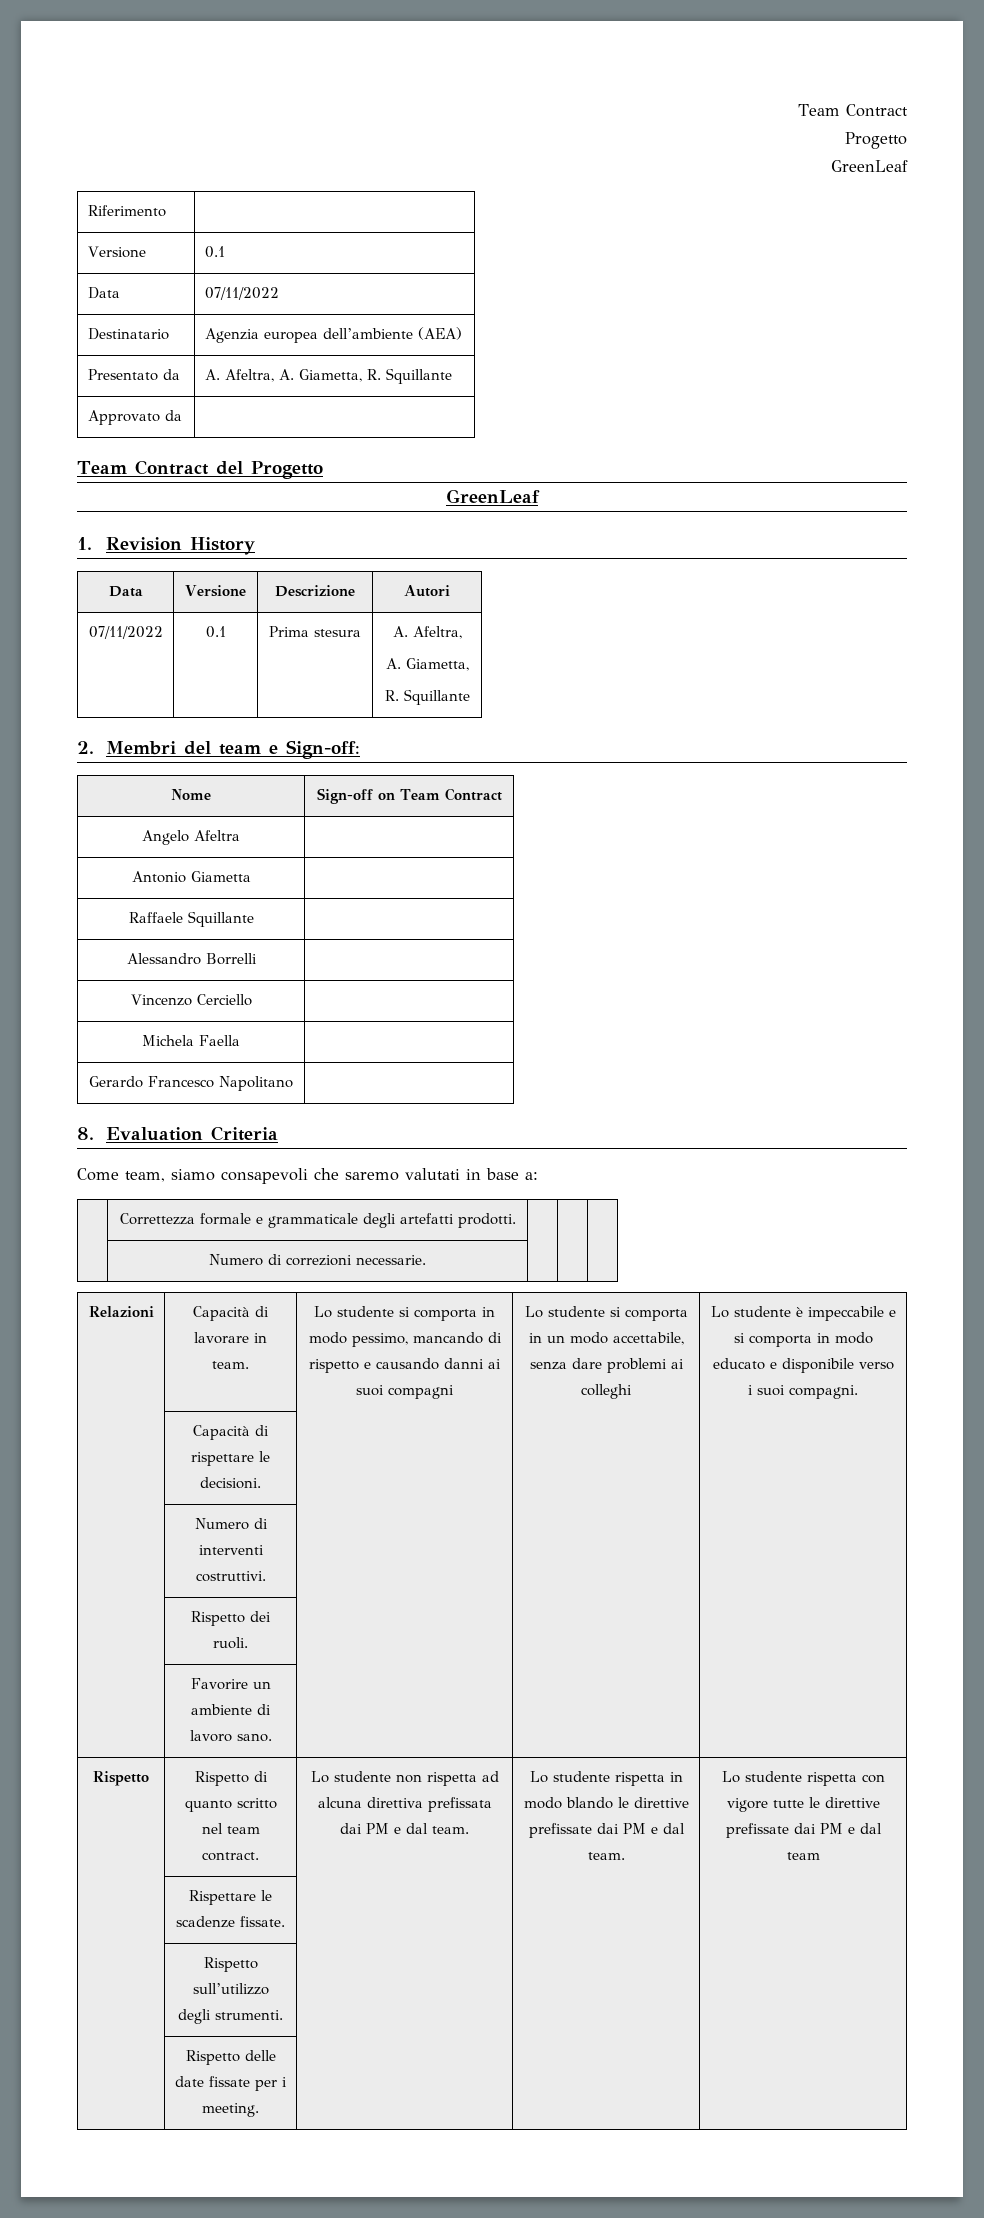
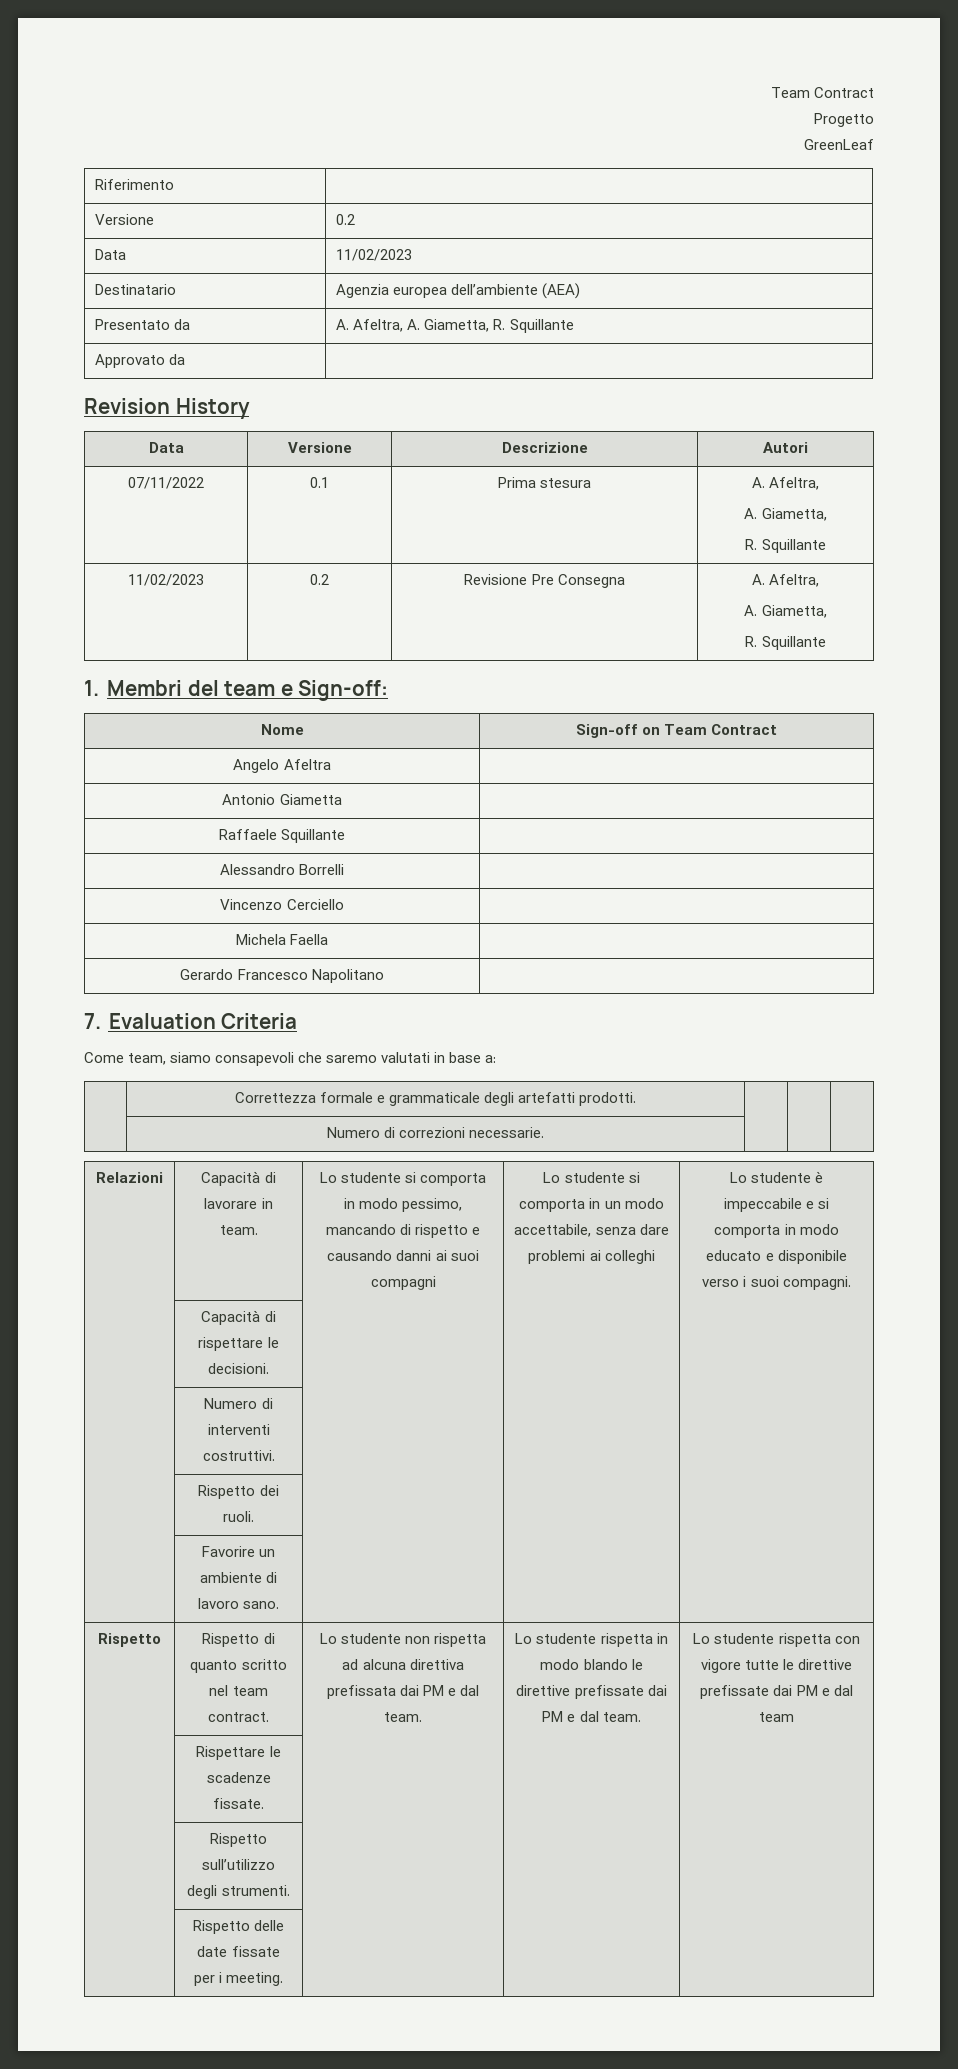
- Versione | 0.1
- Data | 07/11/2022
+ Versione | 0.2
+ Data | 11/02/2023
- Team Contract del Progetto
- GreenLeaf
- 1. Revision History
+ Revision History
- 2. Membri del team e Sign-off:
+ 11/02/2023 | 0.2 | Revisione Pre Consegna | A. Afeltra,
+ A. Giametta,
+ R. Squillante
+ 1. Membri del team e Sign-off:
- 8. Evaluation Criteria
+ 7. Evaluation Criteria

